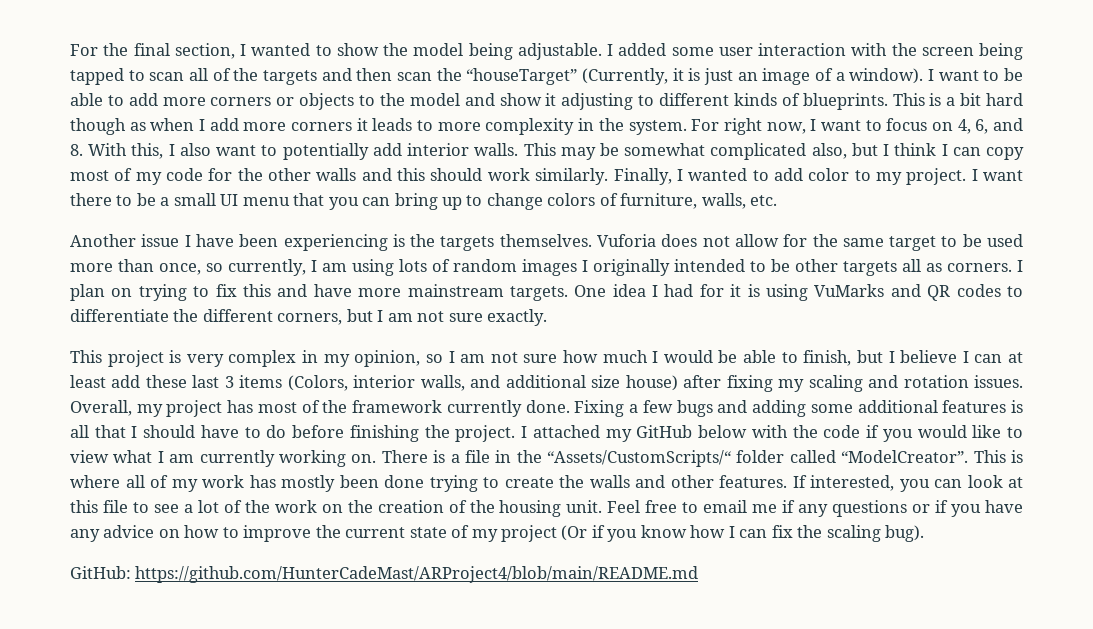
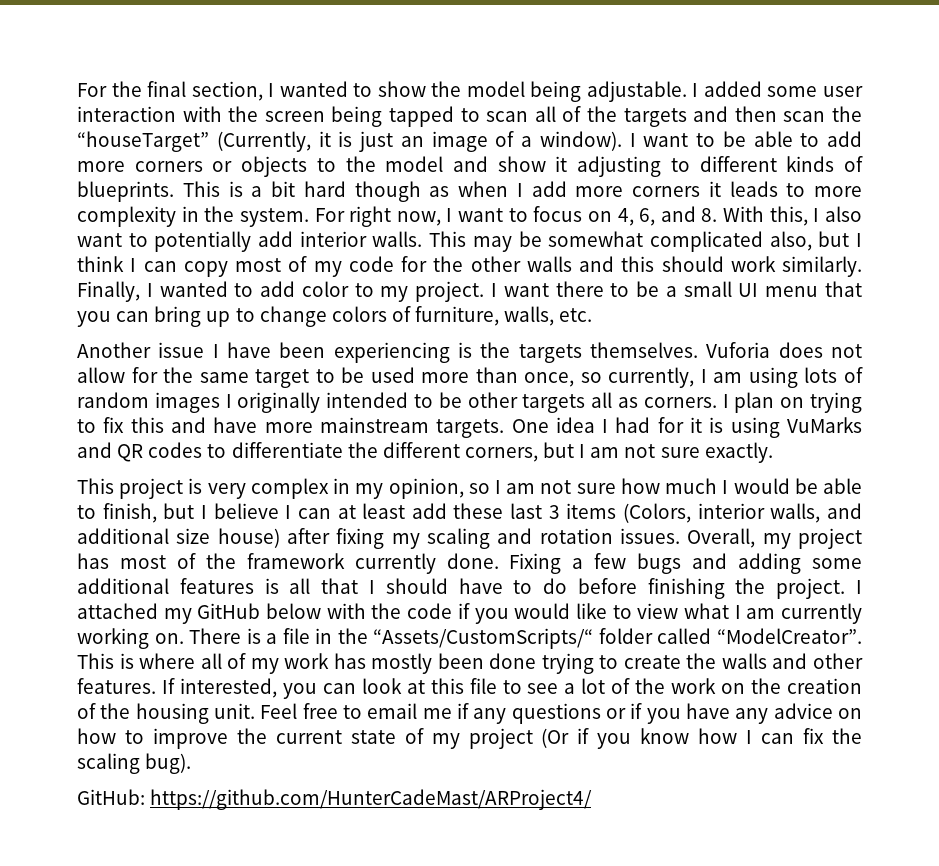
- GitHub: https://github.com/HunterCadeMast/ARProject4/blob/main/README.md
+ GitHub: https://github.com/HunterCadeMast/ARProject4/

